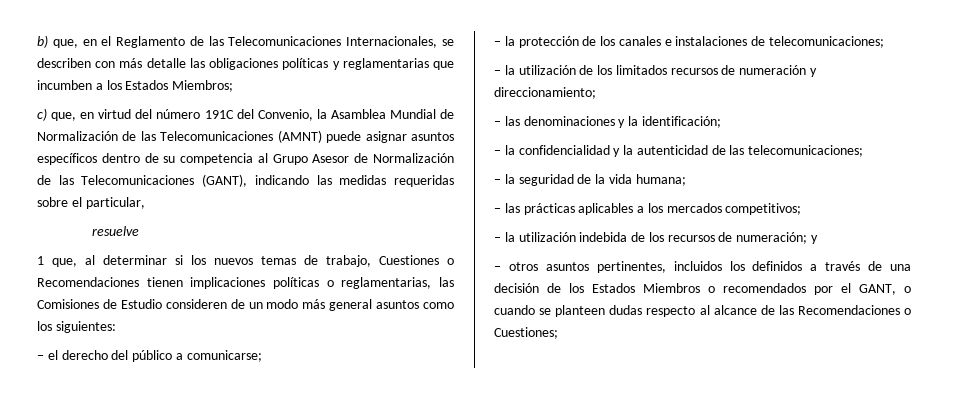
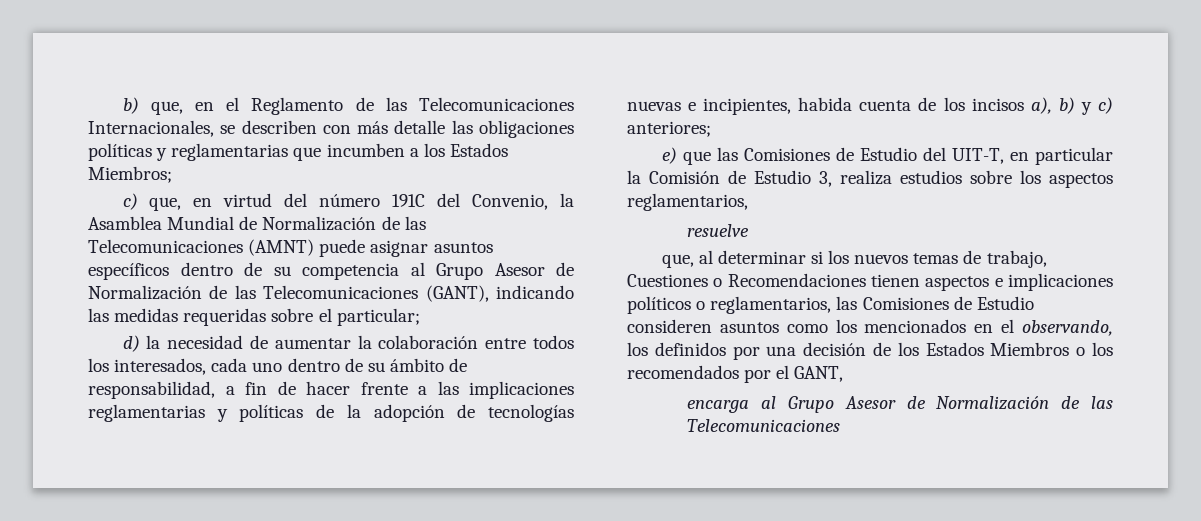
- c) que, en virtud del número 191C del Convenio, la Asamblea Mundial de Normalización de las Telecomunicaciones (AMNT) puede asignar asuntos específicos dentro de su competencia al Grupo Asesor de Normalización de las Telecomunicaciones (GANT), indicando las medidas requeridas sobre el particular,
+ c) que, en virtud del número 191C del Convenio, la Asamblea Mundial de Normalización de las Telecomunicaciones (AMNT) puede asignar asuntos específicos dentro de su competencia al Grupo Asesor de Normalización de las Telecomunicaciones (GANT), indicando las medidas requeridas sobre el particular;
+ d) la necesidad de aumentar la colaboración entre todos los interesados, cada uno dentro de su ámbito de responsabilidad, a fin de hacer frente a las implicaciones reglamentarias y políticas de la adopción de tecnologías nuevas e incipientes, habida cuenta de los incisos a), b) y c) anteriores;
+ e) que las Comisiones de Estudio del UIT-T, en particular la Comisión de Estudio 3, realiza estudios sobre los aspectos reglamentarios,
- 1 que, al determinar si los nuevos temas de trabajo, Cuestiones o Recomendaciones tienen implicaciones políticas o reglamentarias, las Comisiones de Estudio consideren de un modo más general asuntos como los siguientes:
- − el derecho del público a comunicarse;
- − la protección de los canales e instalaciones de telecomunicaciones;
- − la utilización de los limitados recursos de numeración y direccionamiento;
- – las denominaciones y la identificación;
- − la confidencialidad y la autenticidad de las telecomunicaciones;
- − la seguridad de la vida humana;
- − las prácticas aplicables a los mercados competitivos;
- – la utilización indebida de los recursos de numeración; y
- − otros asuntos pertinentes, incluidos los definidos a través de una decisión de los Estados Miembros o recomendados por el GANT, o cuando se planteen dudas respecto al alcance de las Recomendaciones o Cuestiones;
+ que, al determinar si los nuevos temas de trabajo, Cuestiones o Recomendaciones tienen aspectos e implicaciones políticos o reglamentarios, las Comisiones de Estudio consideren asuntos como los mencionados en el observando, los definidos por una decisión de los Estados Miembros o los recomendados por el GANT,
+ encarga al Grupo Asesor de Normalización de las Telecomunicaciones

